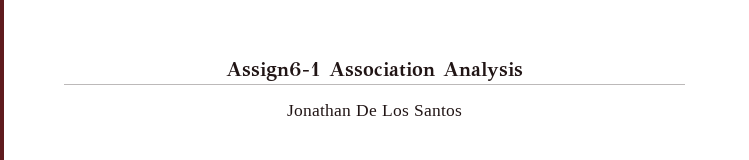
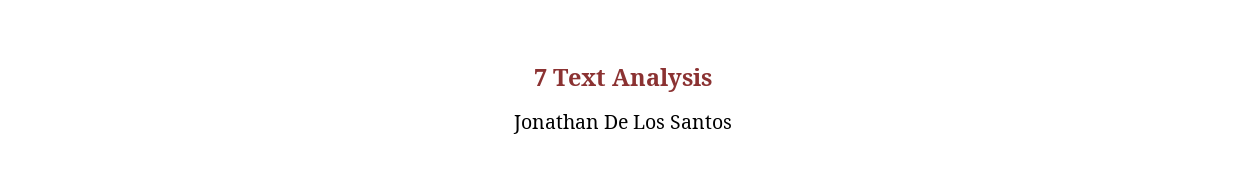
- Assign6-1 Association Analysis
+ 7 Text Analysis

